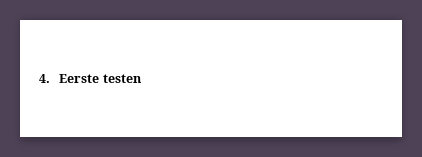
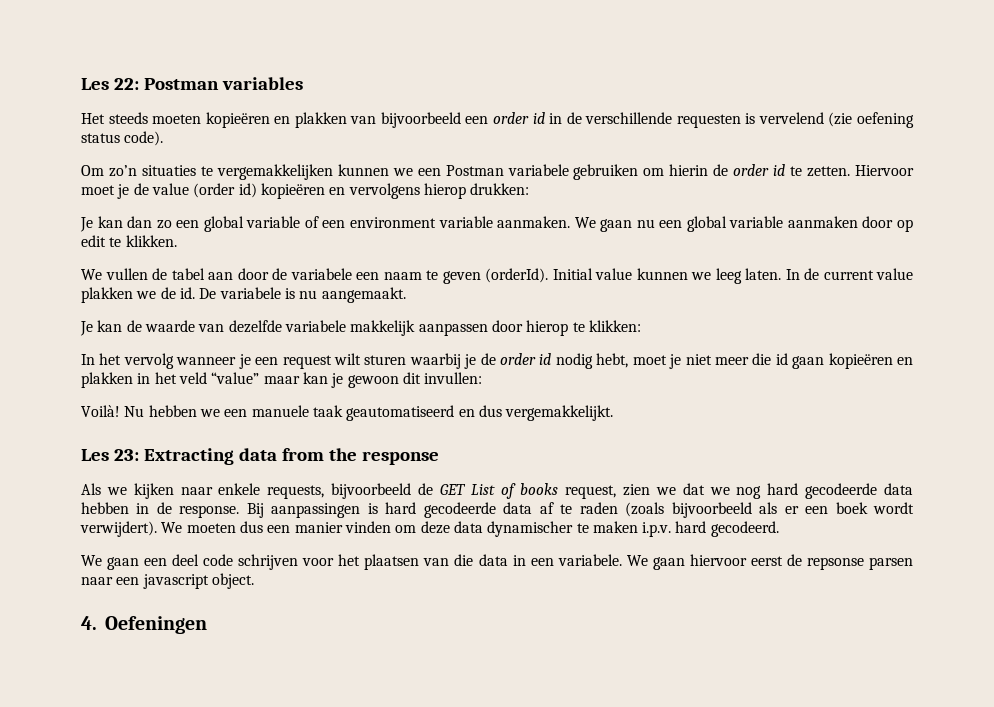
- 4. Eerste testen
+ Les 22: Postman variables
+ Het steeds moeten kopieëren en plakken van bijvoorbeeld een order id in de verschillende requesten is vervelend (zie oefening status code).
+ Om zo’n situaties te vergemakkelijken kunnen we een Postman variabele gebruiken om hierin de order id te zetten. Hiervoor moet je de value (order id) kopieëren en vervolgens hierop drukken:
+ Je kan dan zo een global variable of een environment variable aanmaken. We gaan nu een global variable aanmaken door op edit te klikken.
+ We vullen de tabel aan door de variabele een naam te geven (orderId). Initial value kunnen we leeg laten. In de current value plakken we de id. De variabele is nu aangemaakt.
+ Je kan de waarde van dezelfde variabele makkelijk aanpassen door hierop te klikken:
+ In het vervolg wanneer je een request wilt sturen waarbij je de order id nodig hebt, moet je niet meer die id gaan kopieëren en plakken in het veld “value” maar kan je gewoon dit invullen:
+ Voilà! Nu hebben we een manuele taak geautomatiseerd en dus vergemakkelijkt.
+ Les 23: Extracting data from the response
+ Als we kijken naar enkele requests, bijvoorbeeld de GET List of books request, zien we dat we nog hard gecodeerde data hebben in de response. Bij aanpassingen is hard gecodeerde data af te raden (zoals bijvoorbeeld als er een boek wordt verwijdert). We moeten dus een manier vinden om deze data dynamischer te maken i.p.v. hard gecodeerd.
+ We gaan een deel code schrijven voor het plaatsen van die data in een variabele. We gaan hiervoor eerst de repsonse parsen naar een javascript object.
+ 4. Oefeningen

